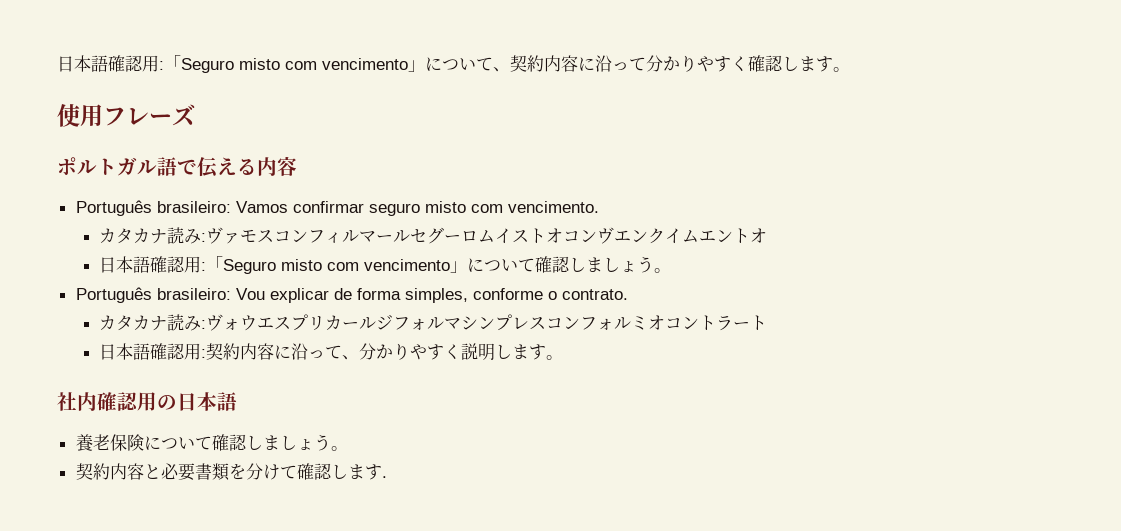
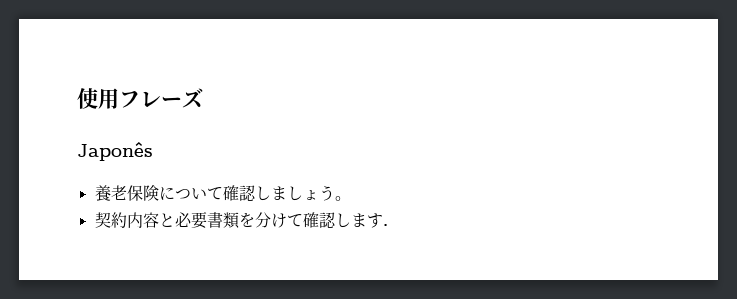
- 日本語確認用:「Seguro misto com vencimento」について、契約内容に沿って分かりやすく確認します。
  使用フレーズ
- ポルトガル語で伝える内容
- Português brasileiro: Vamos confirmar seguro misto com vencimento.
- カタカナ読み:ヴァモスコンフィルマールセグーロムイストオコンヴエンクイムエントオ
- 日本語確認用:「Seguro misto com vencimento」について確認しましょう。
- Português brasileiro: Vou explicar de forma simples, conforme o contrato.
- カタカナ読み:ヴォウエスプリカールジフォルマシンプレスコンフォルミオコントラート
- 日本語確認用:契約内容に沿って、分かりやすく説明します。
- 社内確認用の日本語
+ Japonês

